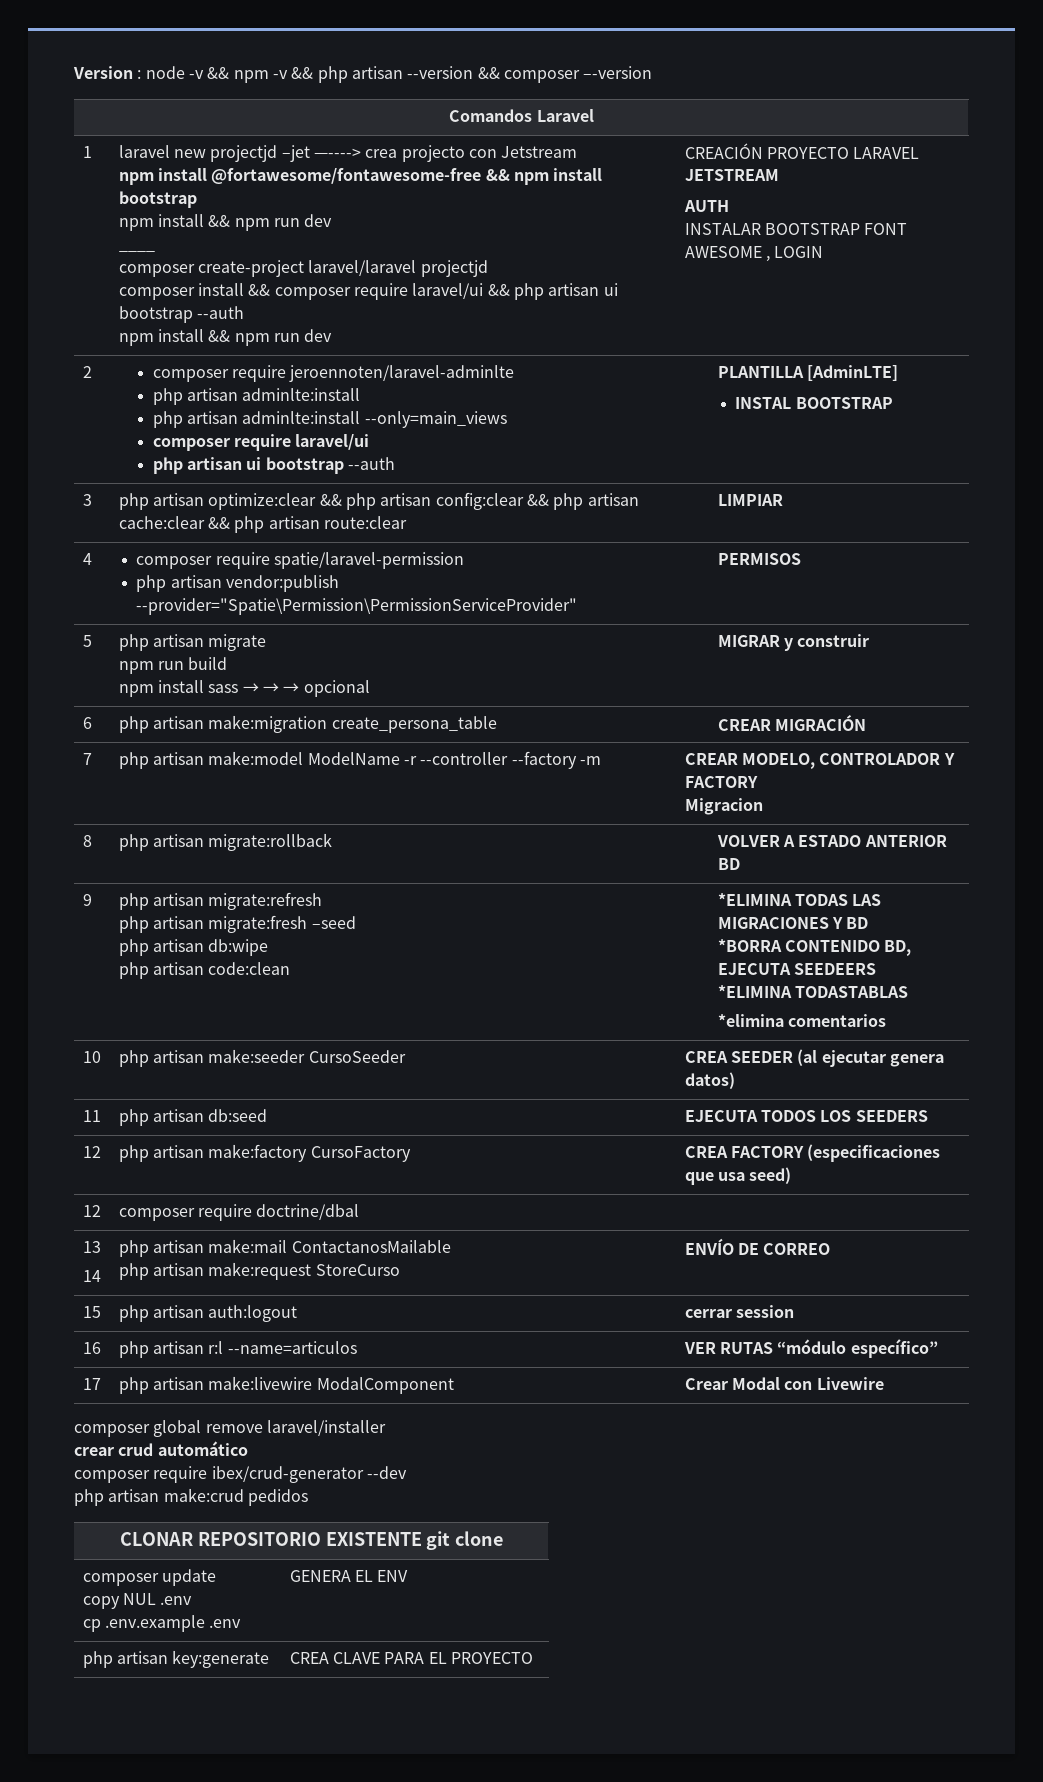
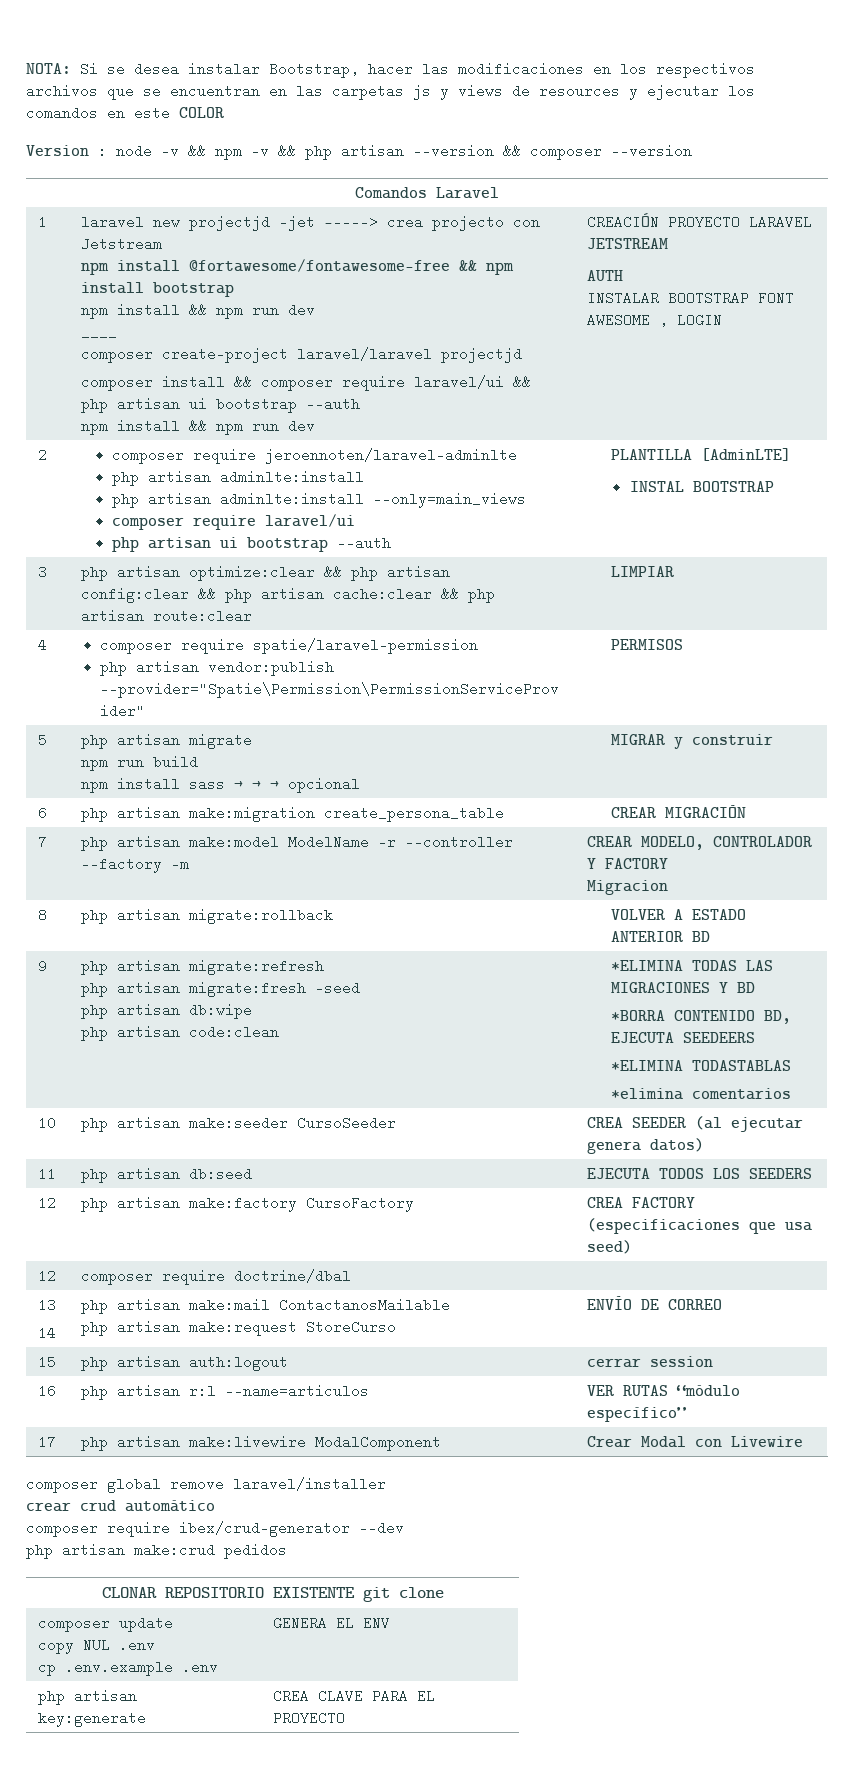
+ NOTA: Si se desea instalar Bootstrap, hacer las modificaciones en los respectivos archivos que se encuentran en las carpetas js y views de resources y ejecutar los comandos en este COLOR

